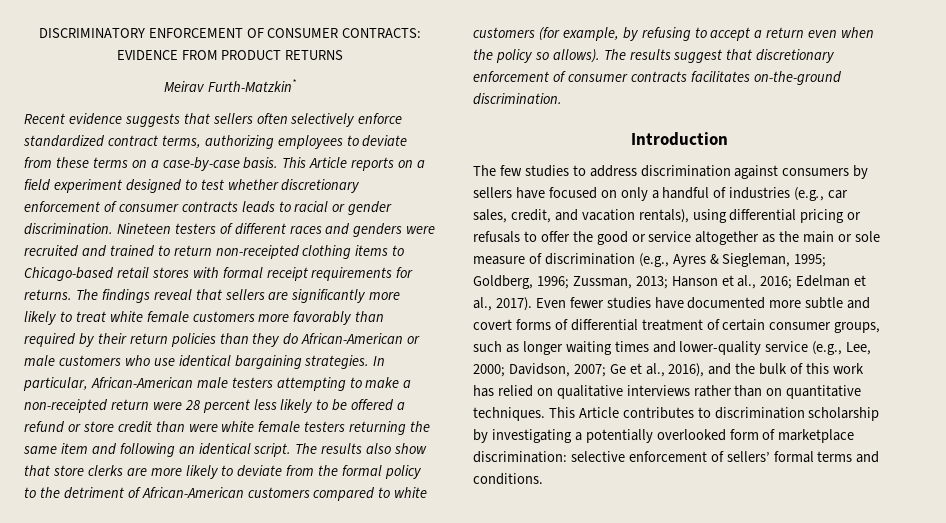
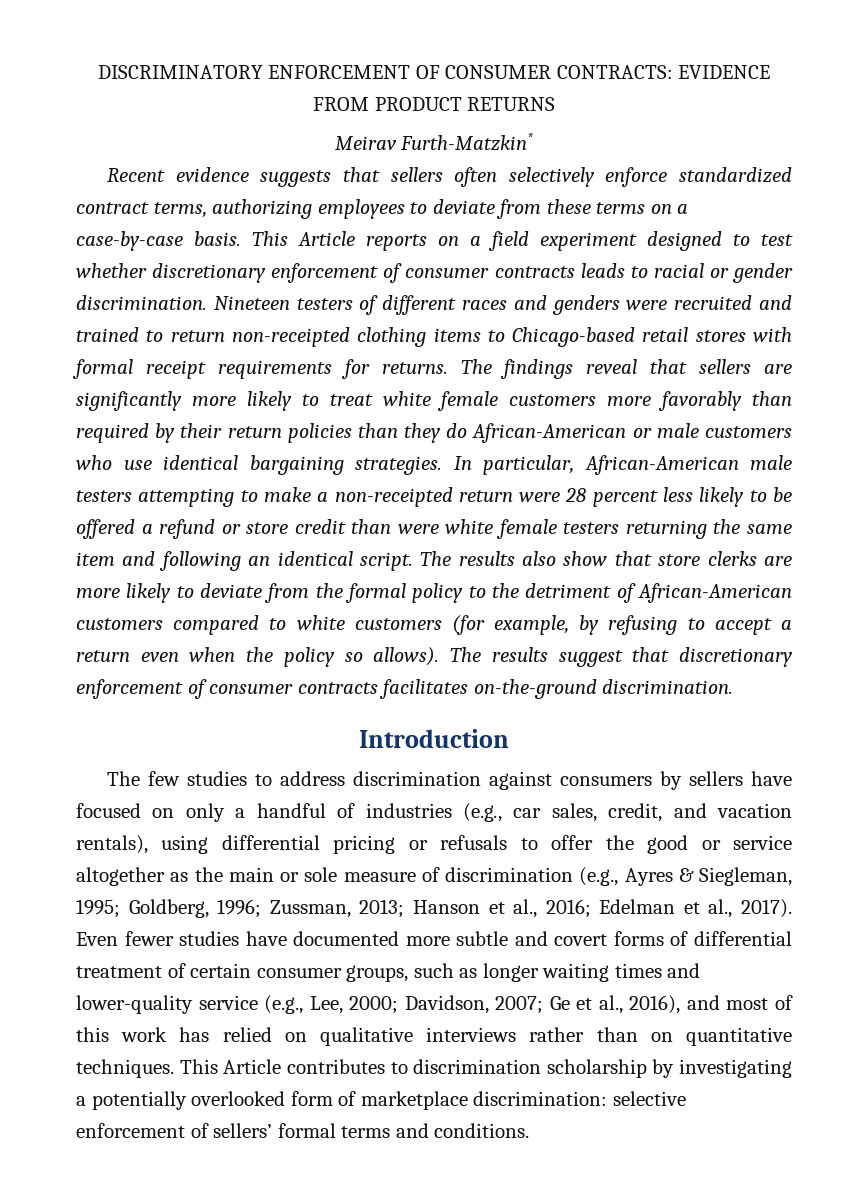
- Even fewer studies have documented more subtle and covert forms of differential treatment of certain consumer groups, such as longer waiting times and lower-quality service (e.g., Lee, 2000; Davidson, 2007; Ge et al., 2016), and the bulk of this work has relied on qualitative interviews rather than on quantitative techniques.
+ Even fewer studies have documented more subtle and covert forms of differential treatment of certain consumer groups, such as longer waiting times and lower-quality service (e.g., Lee, 2000; Davidson, 2007; Ge et al., 2016), and most of this work has relied on qualitative interviews rather than on quantitative techniques.

